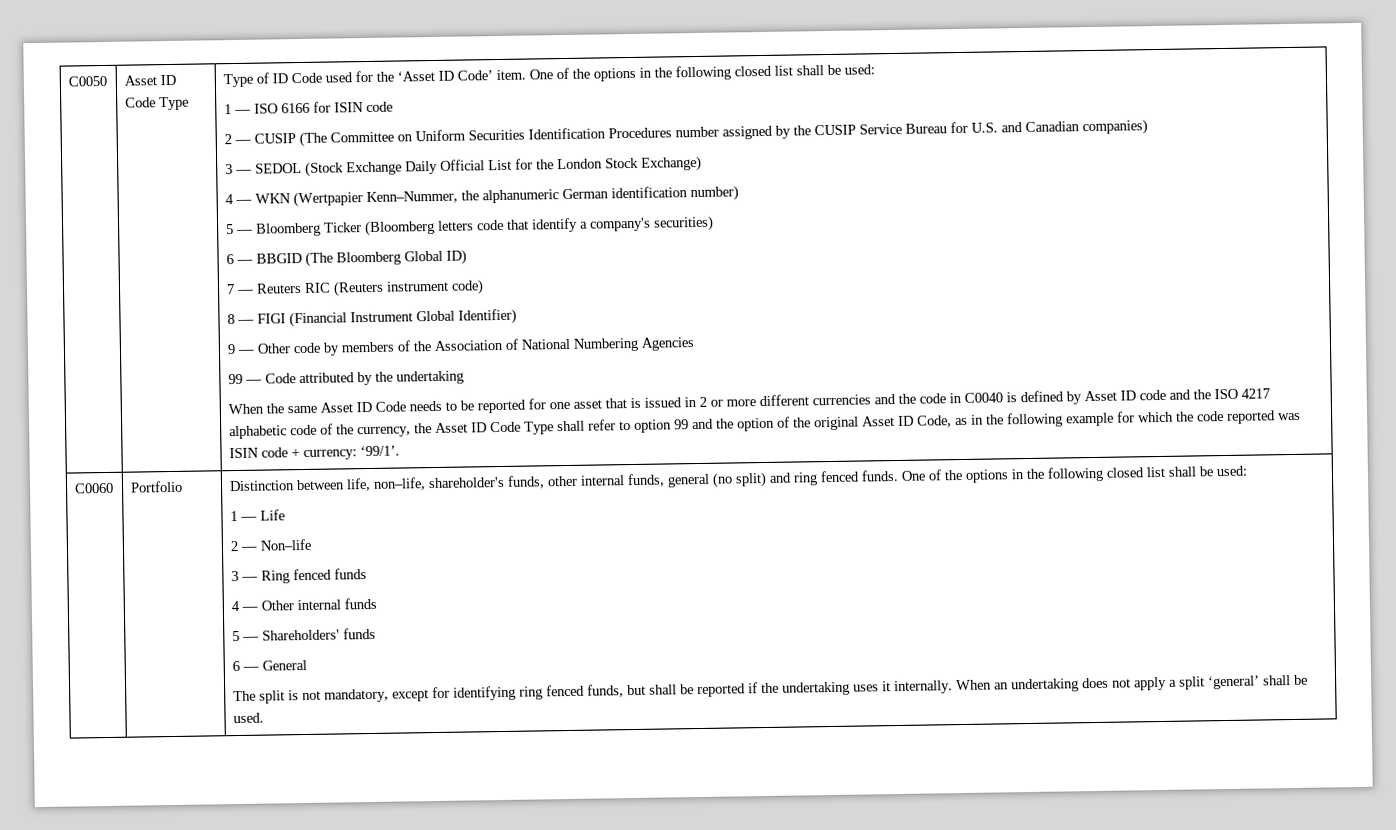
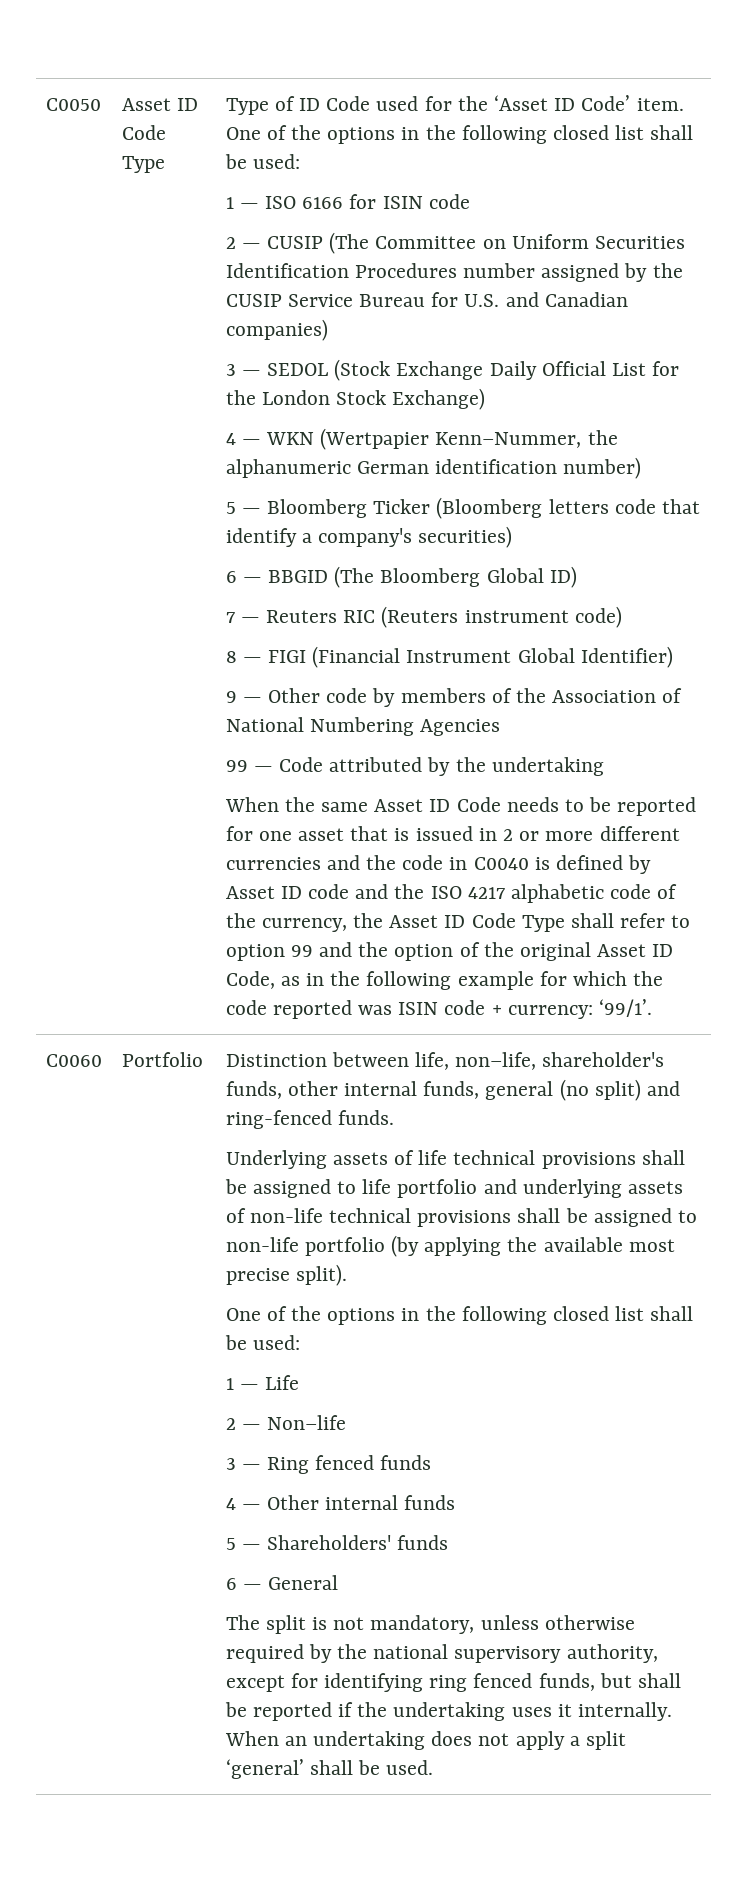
- Distinction between life, non–life, shareholder's funds, other internal funds, general (no split) and ring fenced funds. One of the options in the following closed list shall be used:
+ Distinction between life, non–life, shareholder's funds, other internal funds, general (no split) and ring-fenced funds.
+ Underlying assets of life technical provisions shall be assigned to life portfolio and underlying assets of non-life technical provisions shall be assigned to non-life portfolio (by applying the available most precise split).
+ One of the options in the following closed list shall be used:
- The split is not mandatory, except for identifying ring fenced funds, but shall be reported if the undertaking uses it internally.
+ The split is not mandatory, unless otherwise required by the national supervisory authority, except for identifying ring fenced funds, but shall be reported if the undertaking uses it internally.

